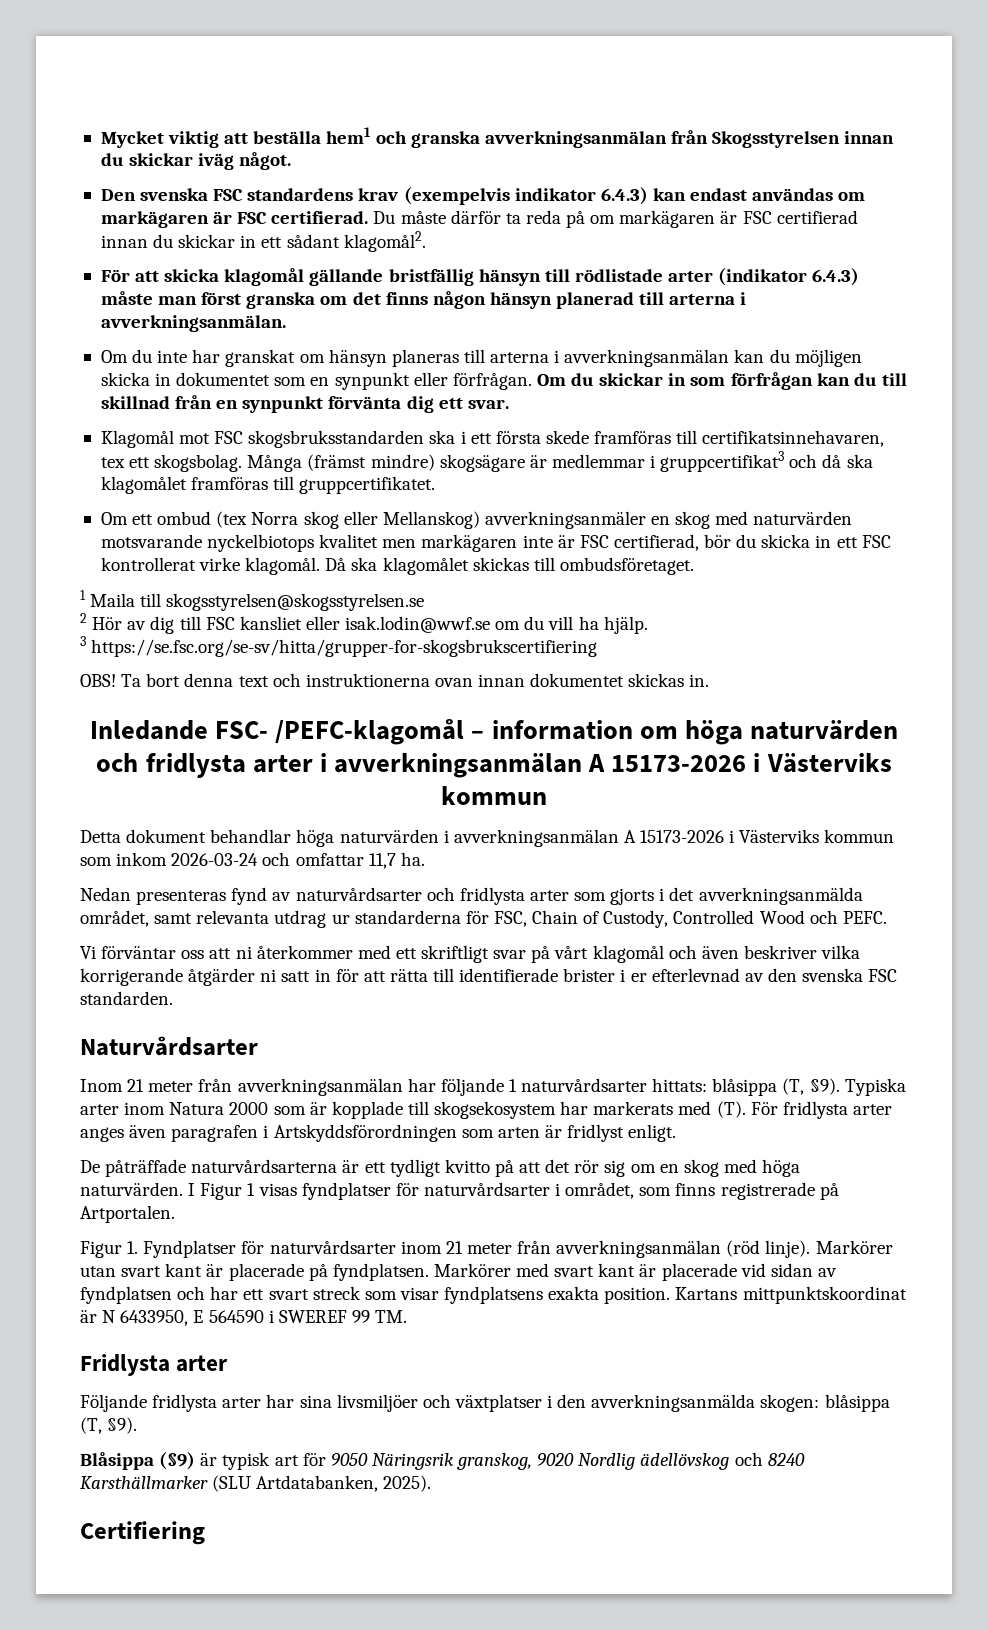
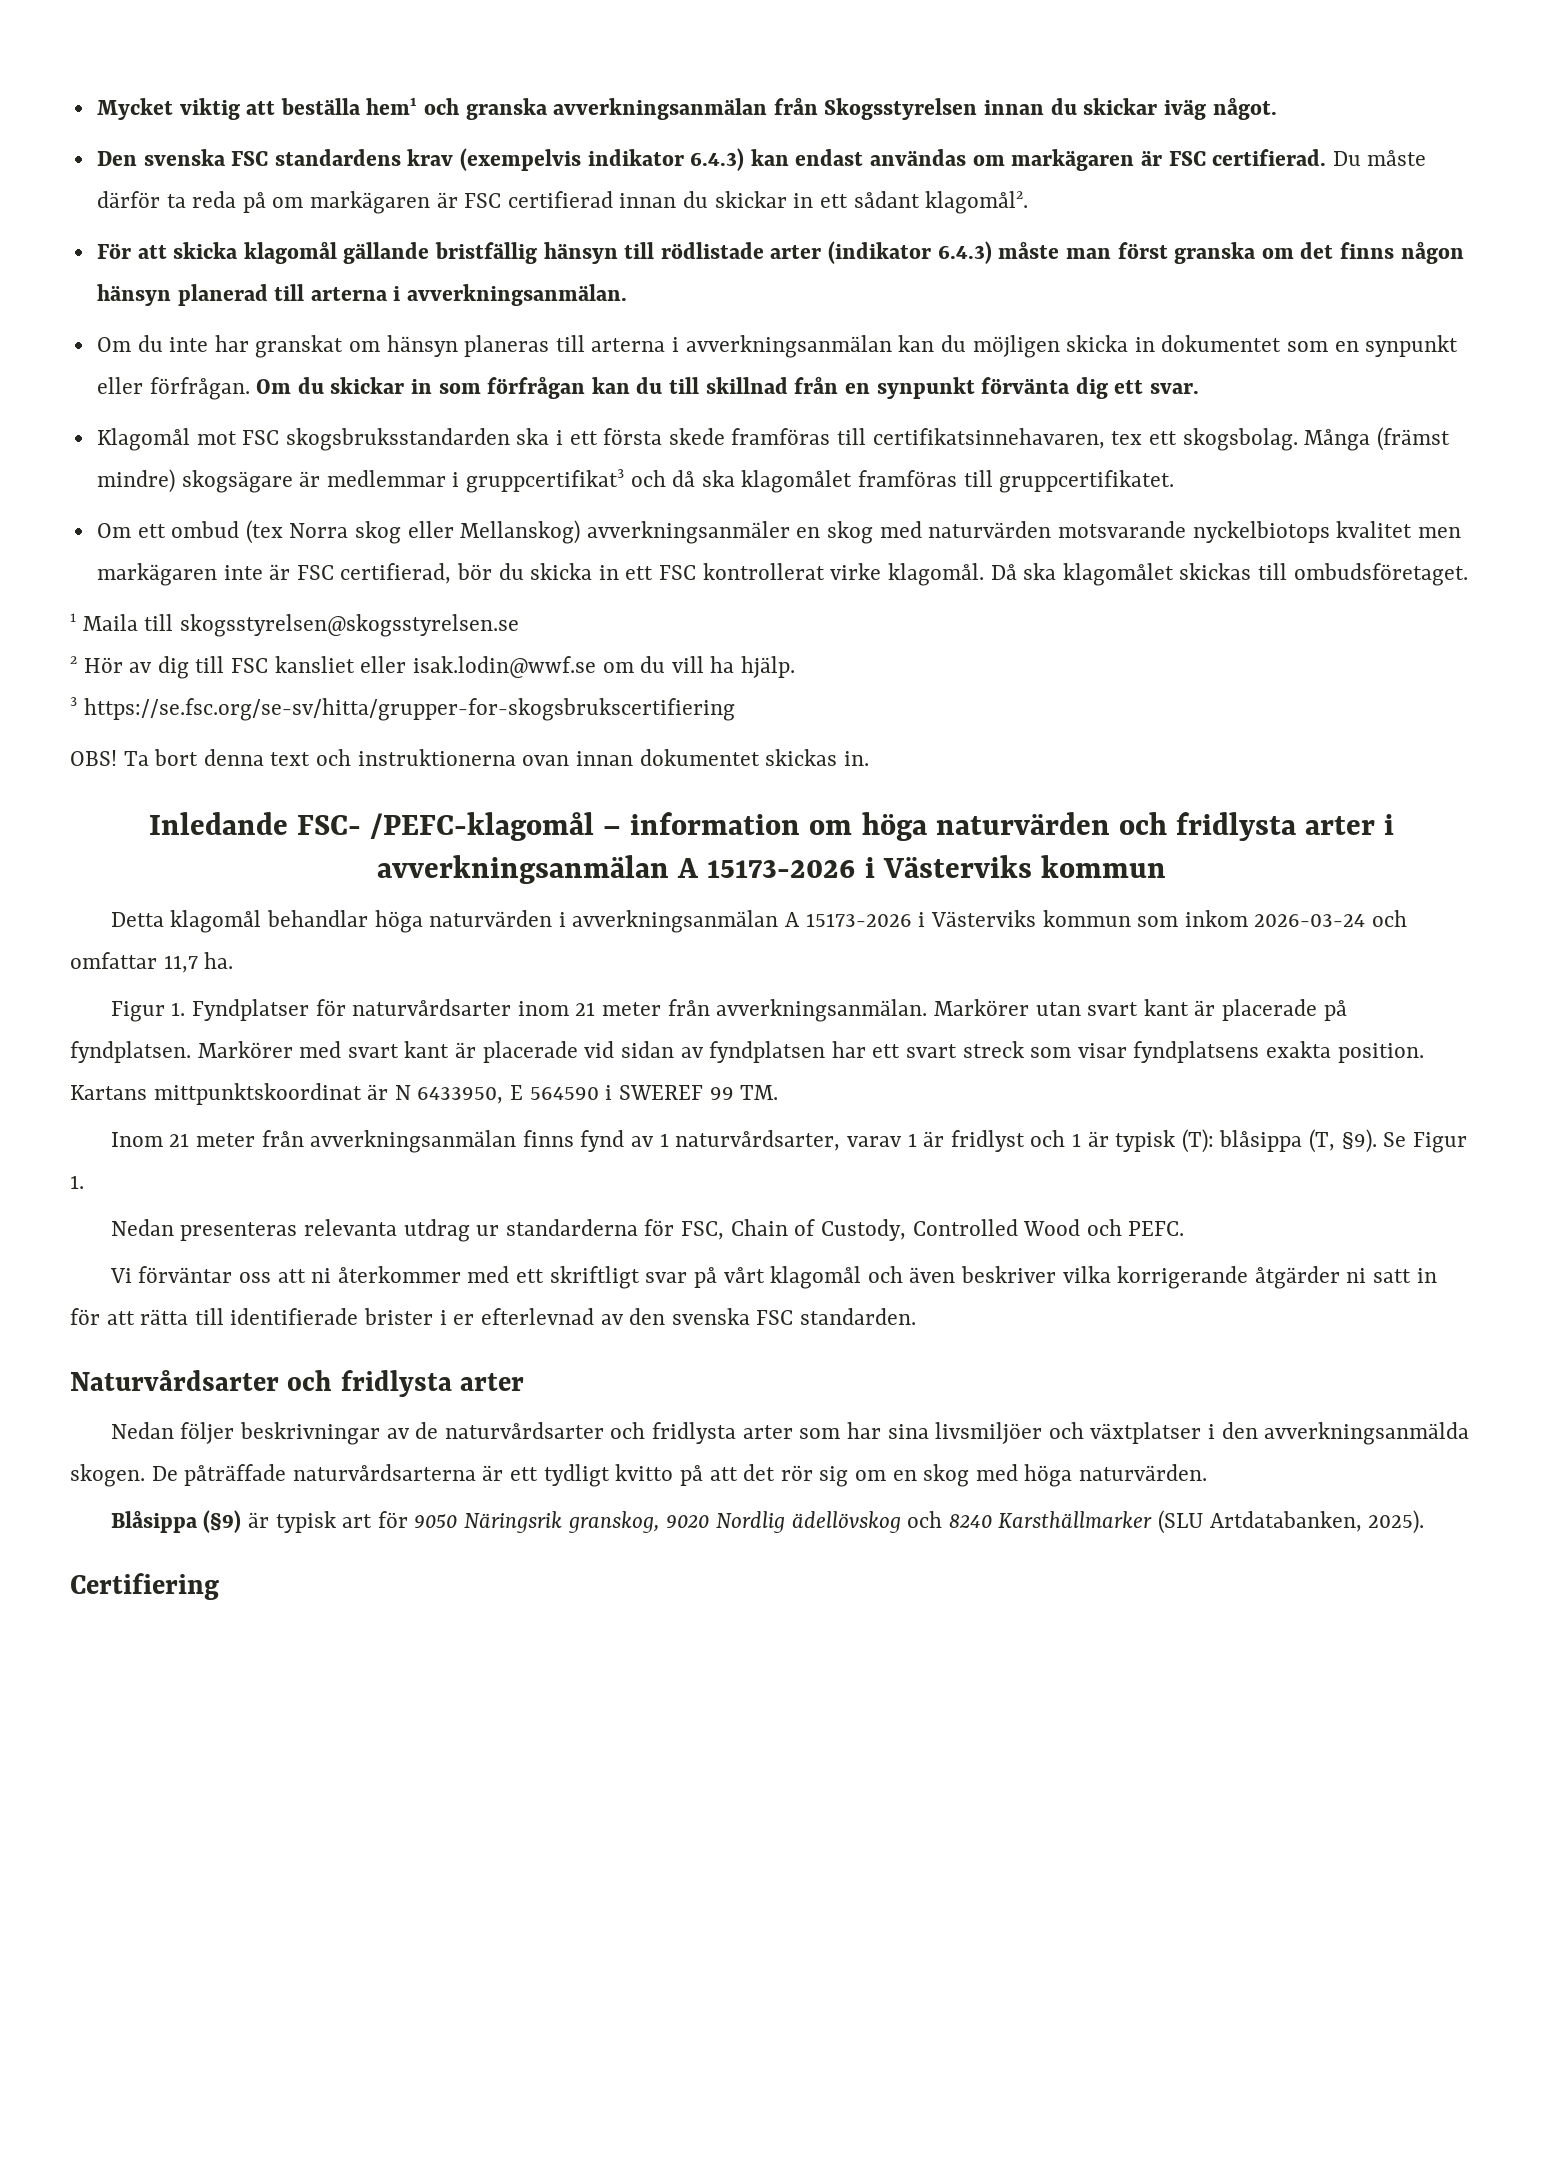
- Detta dokument behandlar höga naturvärden i avverkningsanmälan A 15173-2026 i Västerviks kommun som inkom 2026-03-24 och omfattar 11,7 ha.
+ Detta klagomål behandlar höga naturvärden i avverkningsanmälan A 15173-2026 i Västerviks kommun som inkom 2026-03-24 och omfattar 11,7 ha.
- Nedan presenteras fynd av naturvårdsarter och fridlysta arter som gjorts i det avverkningsanmälda området, samt relevanta utdrag ur standarderna för FSC, Chain of Custody, Controlled Wood och PEFC.
+ Figur 1. Fyndplatser för naturvårdsarter inom 21 meter från avverkningsanmälan. Markörer utan svart kant är placerade på fyndplatsen. Markörer med svart kant är placerade vid sidan av fyndplatsen har ett svart streck som visar fyndplatsens exakta position. Kartans mittpunktskoordinat är N 6433950, E 564590 i SWEREF 99 TM.
+ Inom 21 meter från avverkningsanmälan finns fynd av 1 naturvårdsarter, varav 1 är fridlyst och 1 är typisk (T): blåsippa (T, §9). Se Figur 1.
+ Nedan presenteras relevanta utdrag ur standarderna för FSC, Chain of Custody, Controlled Wood och PEFC.
- Naturvårdsarter
- Inom 21 meter från avverkningsanmälan har följande 1 naturvårdsarter hittats: blåsippa (T, §9). Typiska arter inom Natura 2000 som är kopplade till skogsekosystem har markerats med (T). För fridlysta arter anges även paragrafen i Artskyddsförordningen som arten är fridlyst enligt.
- De påträffade naturvårdsarterna är ett tydligt kvitto på att det rör sig om en skog med höga naturvärden. I Figur 1 visas fyndplatser för naturvårdsarter i området, som finns registrerade på Artportalen.
- Figur 1. Fyndplatser för naturvårdsarter inom 21 meter från avverkningsanmälan (röd linje). Markörer utan svart kant är placerade på fyndplatsen. Markörer med svart kant är placerade vid sidan av fyndplatsen och har ett svart streck som visar fyndplatsens exakta position. Kartans mittpunktskoordinat är N 6433950, E 564590 i SWEREF 99 TM.
- Fridlysta arter
- Följande fridlysta arter har sina livsmiljöer och växtplatser i den avverkningsanmälda skogen: blåsippa (T, §9).
+ Naturvårdsarter och fridlysta arter
+ Nedan följer beskrivningar av de naturvårdsarter och fridlysta arter som har sina livsmiljöer och växtplatser i den avverkningsanmälda skogen. De påträffade naturvårdsarterna är ett tydligt kvitto på att det rör sig om en skog med höga naturvärden.

